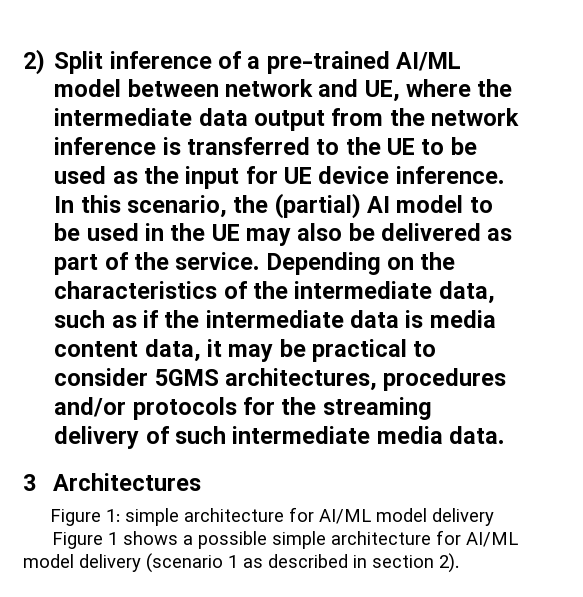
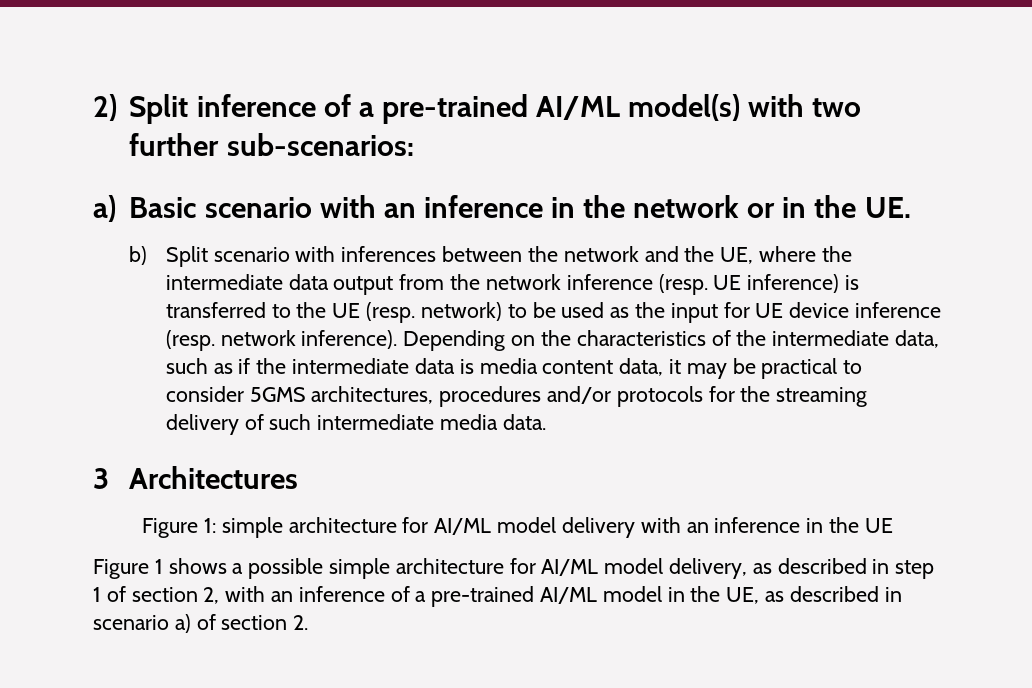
- 2) Split inference of a pre-trained AI/ML model between network and UE, where the intermediate data output from the network inference is transferred to the UE to be used as the input for UE device inference. In this scenario, the (partial) AI model to be used in the UE may also be delivered as part of the service.
+ 2) Split inference of a pre-trained AI/ML model(s) with two further sub-scenarios:
+ a) Basic scenario with an inference in the network or in the UE.
+ b) Split scenario with inferences between the network and the UE, where the intermediate data output from the network inference (resp. UE inference) is transferred to the UE (resp. network) to be used as the input for UE device inference (resp. network inference).
- Figure 1: simple architecture for AI/ML model delivery
+ Figure 1: simple architecture for AI/ML model delivery with an inference in the UE
- Figure 1 shows a possible simple architecture for AI/ML model delivery (scenario 1 as described in section 2).
+ Figure 1 shows a possible simple architecture for AI/ML model delivery, as described in step 1 of section 2, with an inference of a pre-trained AI/ML model in the UE, as described in scenario a) of section 2.

